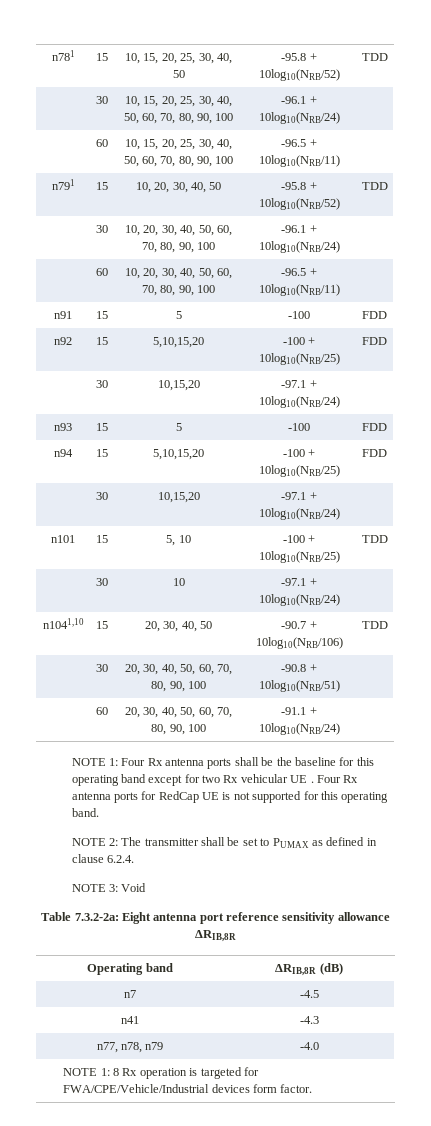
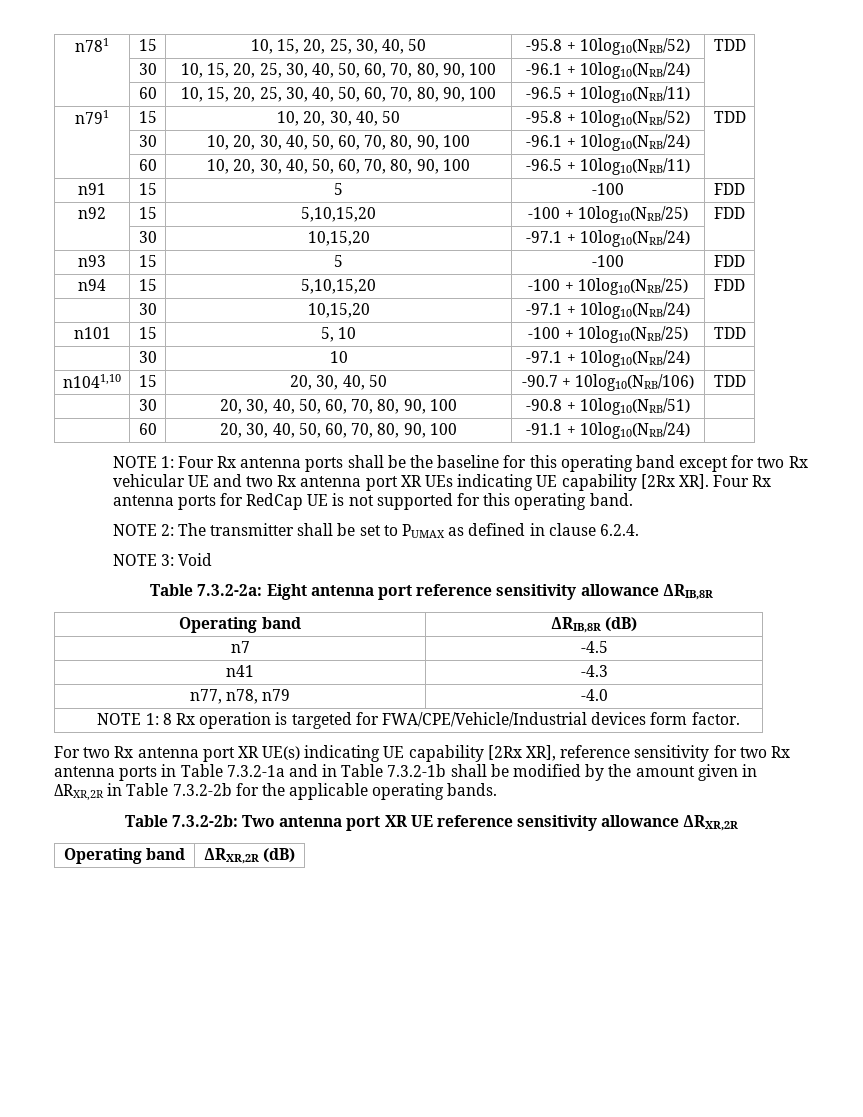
- NOTE 1: Four Rx antenna ports shall be the baseline for this operating band except for two Rx vehicular UE . Four Rx antenna ports for RedCap UE is not supported for this operating band.
+ NOTE 1: Four Rx antenna ports shall be the baseline for this operating band except for two Rx vehicular UE and two Rx antenna port XR UEs indicating UE capability [2Rx XR]. Four Rx antenna ports for RedCap UE is not supported for this operating band.
+ For two Rx antenna port XR UE(s) indicating UE capability [2Rx XR], reference sensitivity for two Rx antenna ports in Table 7.3.2-1a and in Table 7.3.2-1b shall be modified by the amount given in ΔRXR,2R in Table 7.3.2-2b for the applicable operating bands.
+ Table 7.3.2-2b: Two antenna port XR UE reference sensitivity allowance ΔRXR,2R
+ Operating band | ΔRXR,2R (dB)

